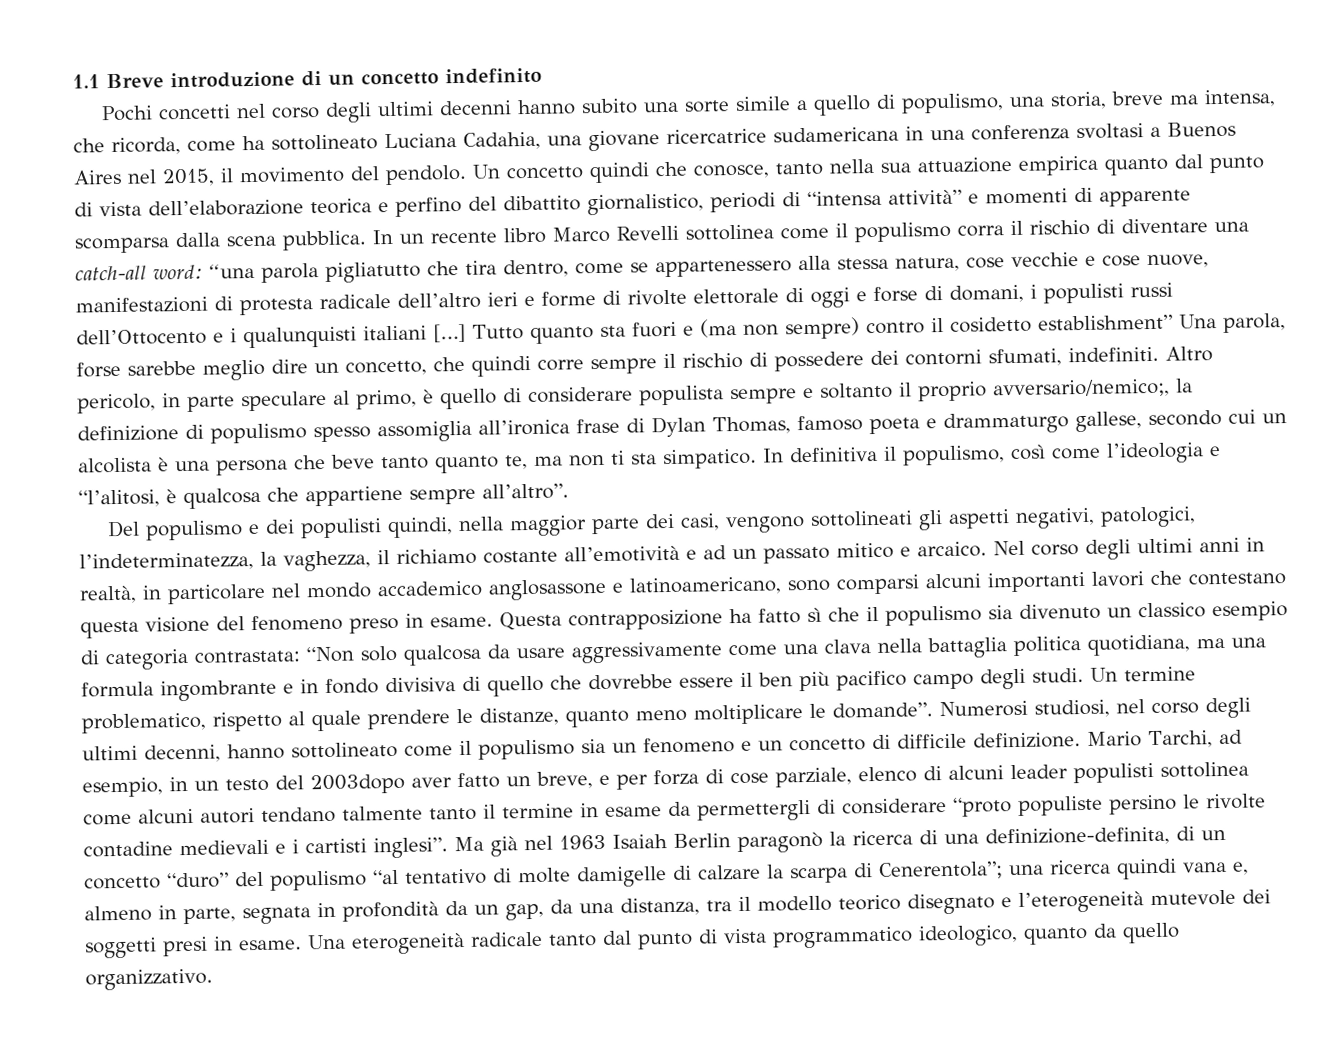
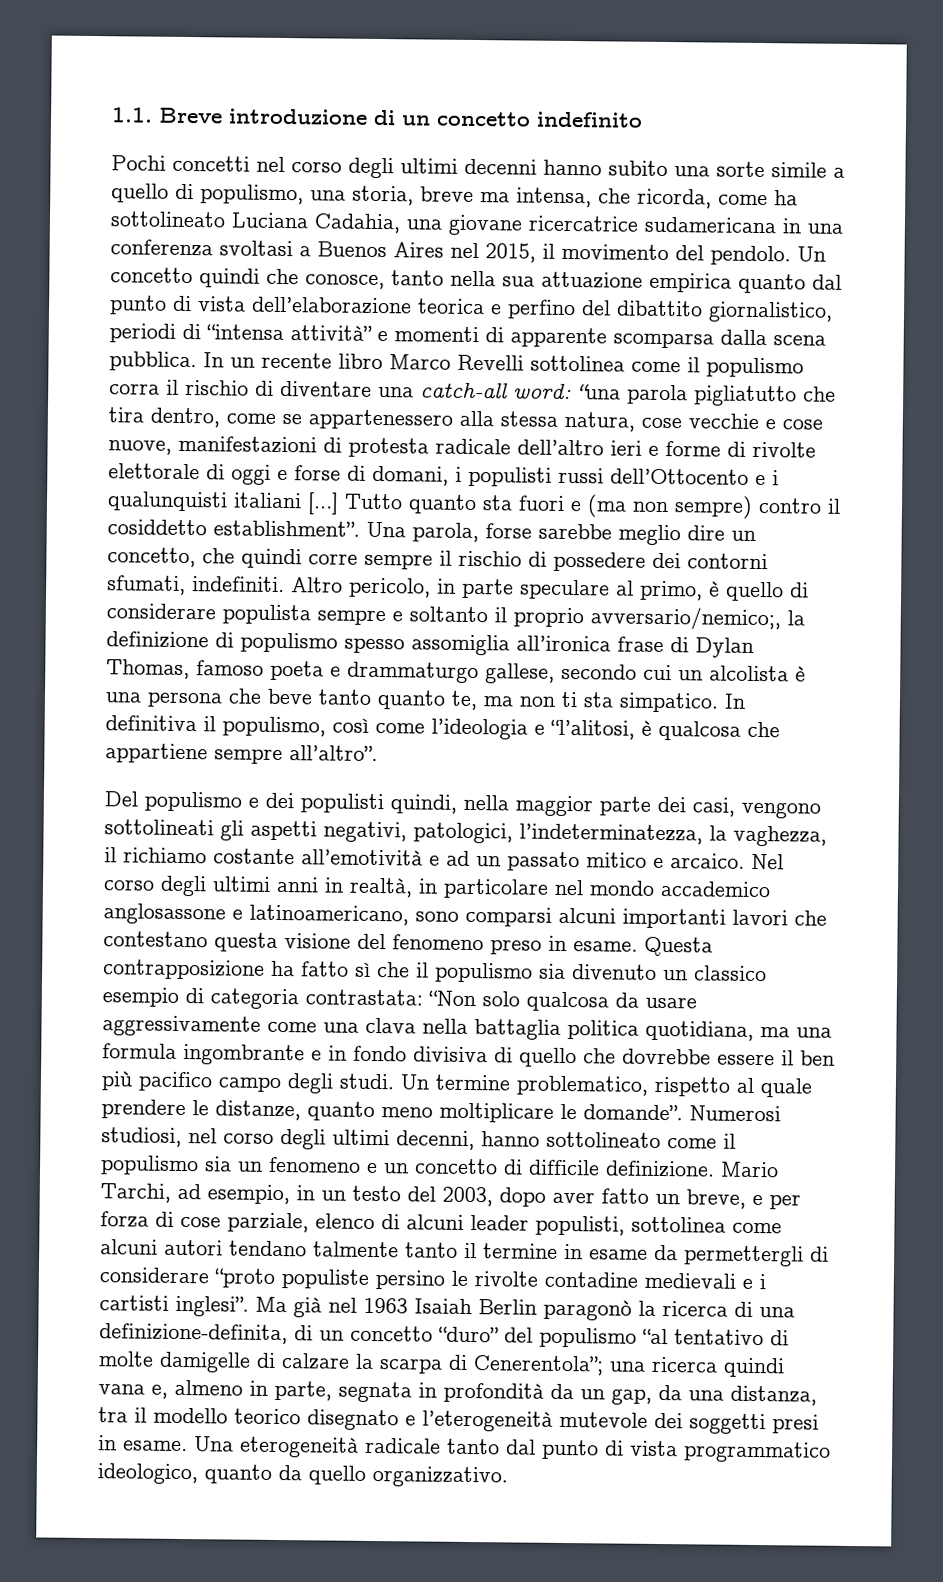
- 1.1 Breve introduzione di un concetto indefinito
+ 1.1. Breve introduzione di un concetto indefinito
- Tutto quanto sta fuori e (ma non sempre) contro il cosidetto establishment” Una parola, forse sarebbe meglio dire un concetto, che quindi corre sempre il rischio di possedere dei contorni sfumati, indefiniti.
+ Tutto quanto sta fuori e (ma non sempre) contro il cosiddetto establishment”. Una parola, forse sarebbe meglio dire un concetto, che quindi corre sempre il rischio di possedere dei contorni sfumati, indefiniti.
- Mario Tarchi, ad esempio, in un testo del 2003dopo aver fatto un breve, e per forza di cose parziale, elenco di alcuni leader populisti sottolinea come alcuni autori tendano talmente tanto il termine in esame da permettergli di considerare “proto populiste persino le rivolte contadine medievali e i cartisti inglesi”.
+ Mario Tarchi, ad esempio, in un testo del 2003, dopo aver fatto un breve, e per forza di cose parziale, elenco di alcuni leader populisti, sottolinea come alcuni autori tendano talmente tanto il termine in esame da permettergli di considerare “proto populiste persino le rivolte contadine medievali e i cartisti inglesi”.

